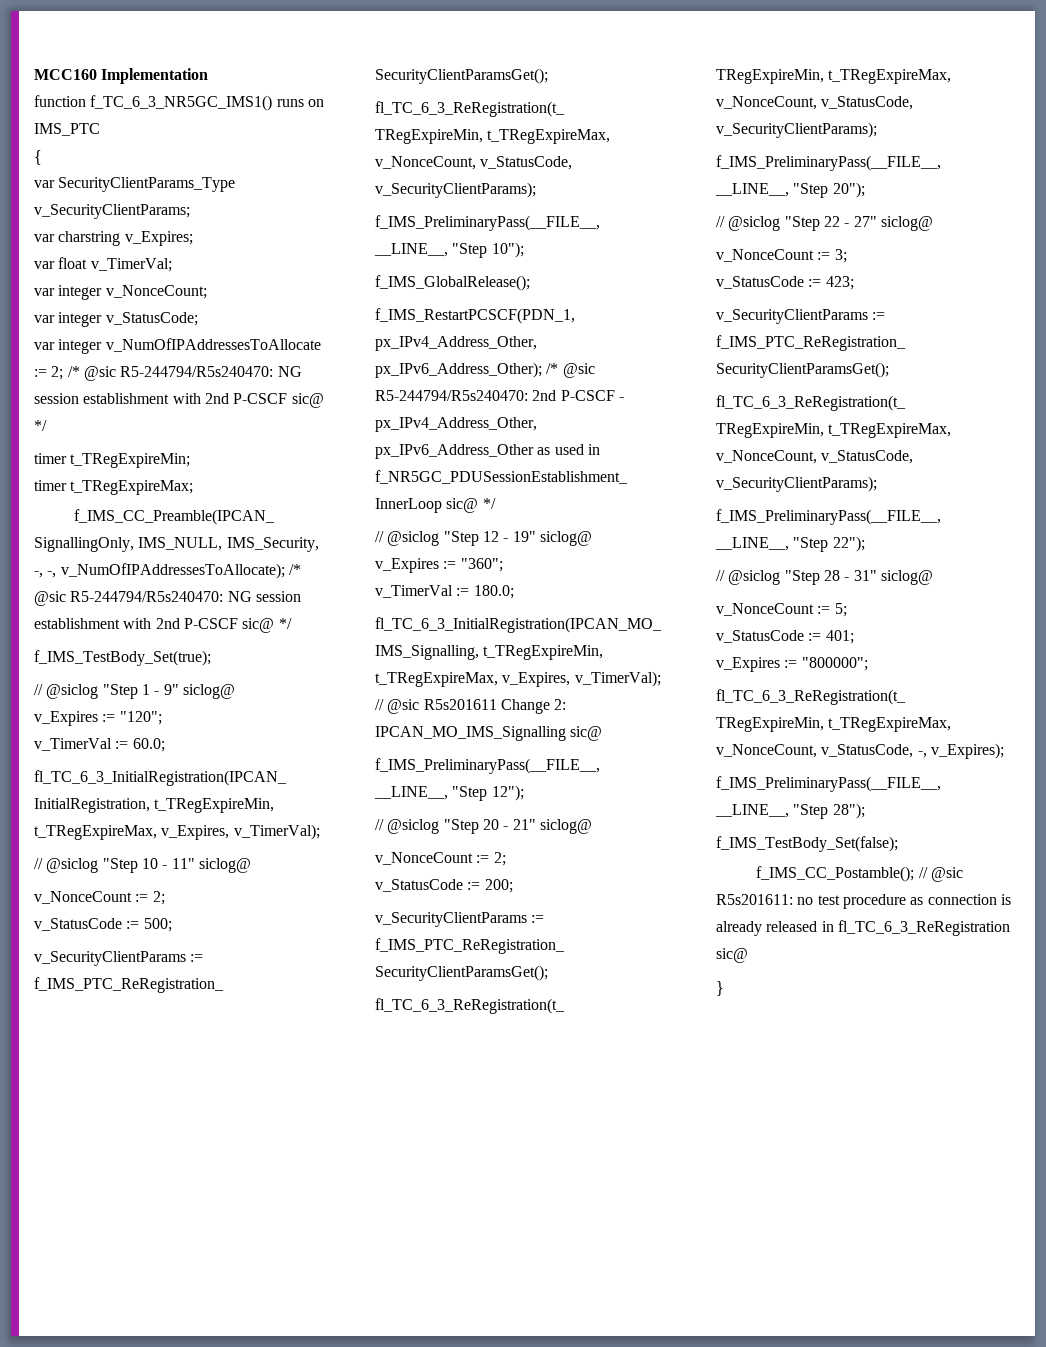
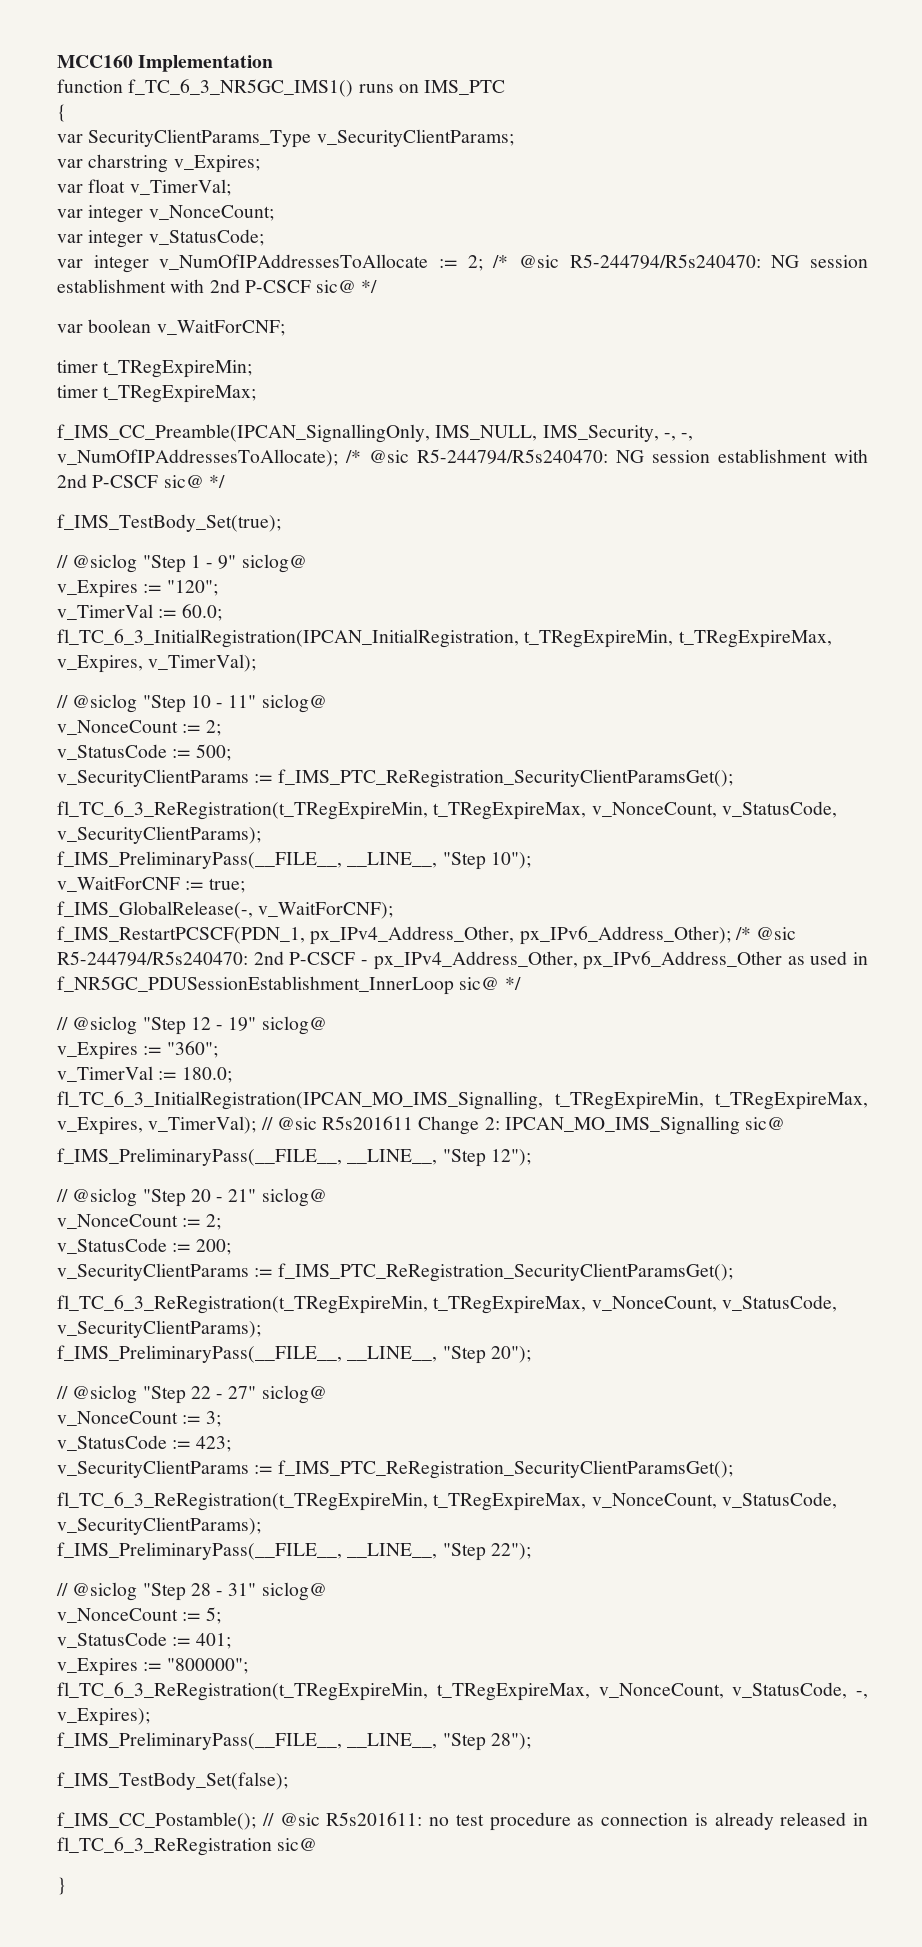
+ var boolean v_WaitForCNF;
- f_IMS_GlobalRelease();
+ v_WaitForCNF := true;
+ f_IMS_GlobalRelease(-, v_WaitForCNF);

